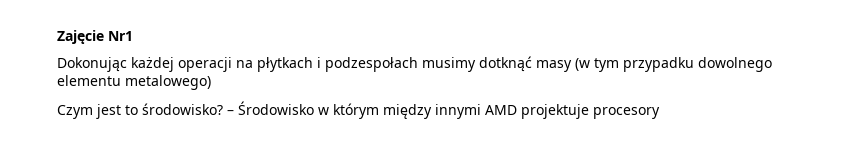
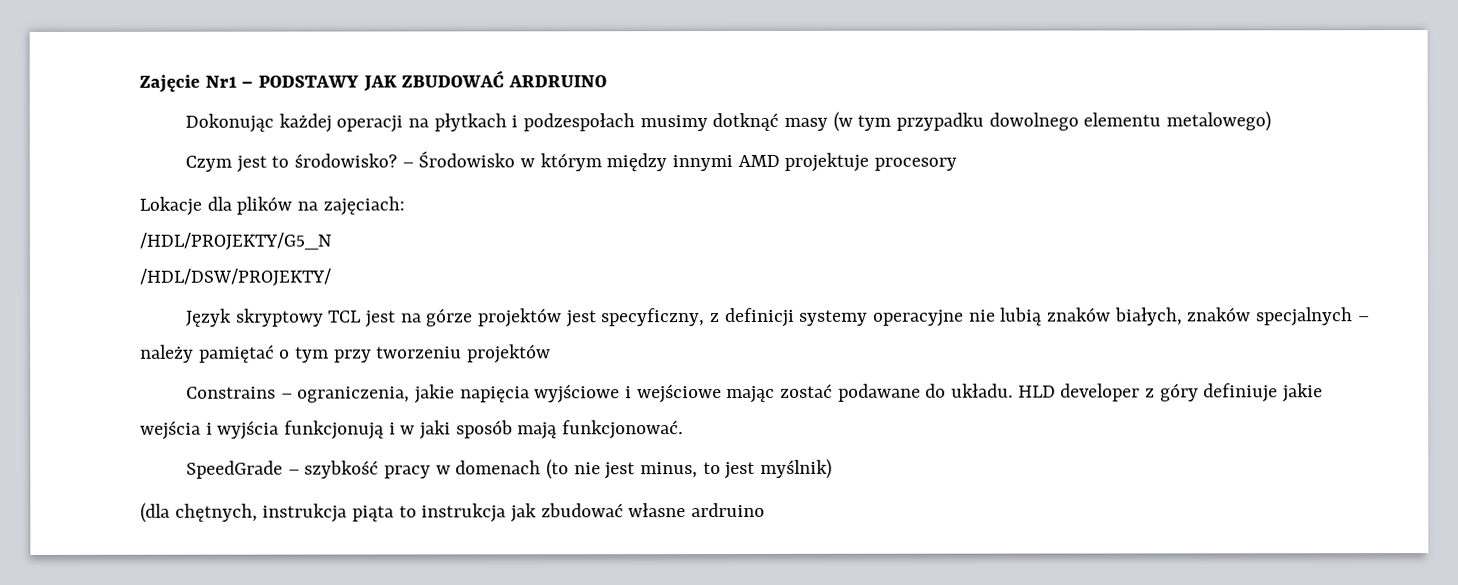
- Zajęcie Nr1
+ Zajęcie Nr1 – PODSTAWY JAK ZBUDOWAĆ ARDRUINO
+ Lokacje dla plików na zajęciach:
+ /HDL/PROJEKTY/G5_N
+ /HDL/DSW/PROJEKTY/
+ Język skryptowy TCL jest na górze projektów jest specyficzny, z definicji systemy operacyjne nie lubią znaków białych, znaków specjalnych – należy pamiętać o tym przy tworzeniu projektów
+ Constrains – ograniczenia, jakie napięcia wyjściowe i wejściowe mając zostać podawane do układu. HLD developer z góry definiuje jakie wejścia i wyjścia funkcjonują i w jaki sposób mają funkcjonować.
+ SpeedGrade – szybkość pracy w domenach (to nie jest minus, to jest myślnik)
+ (dla chętnych, instrukcja piąta to instrukcja jak zbudować własne ardruino

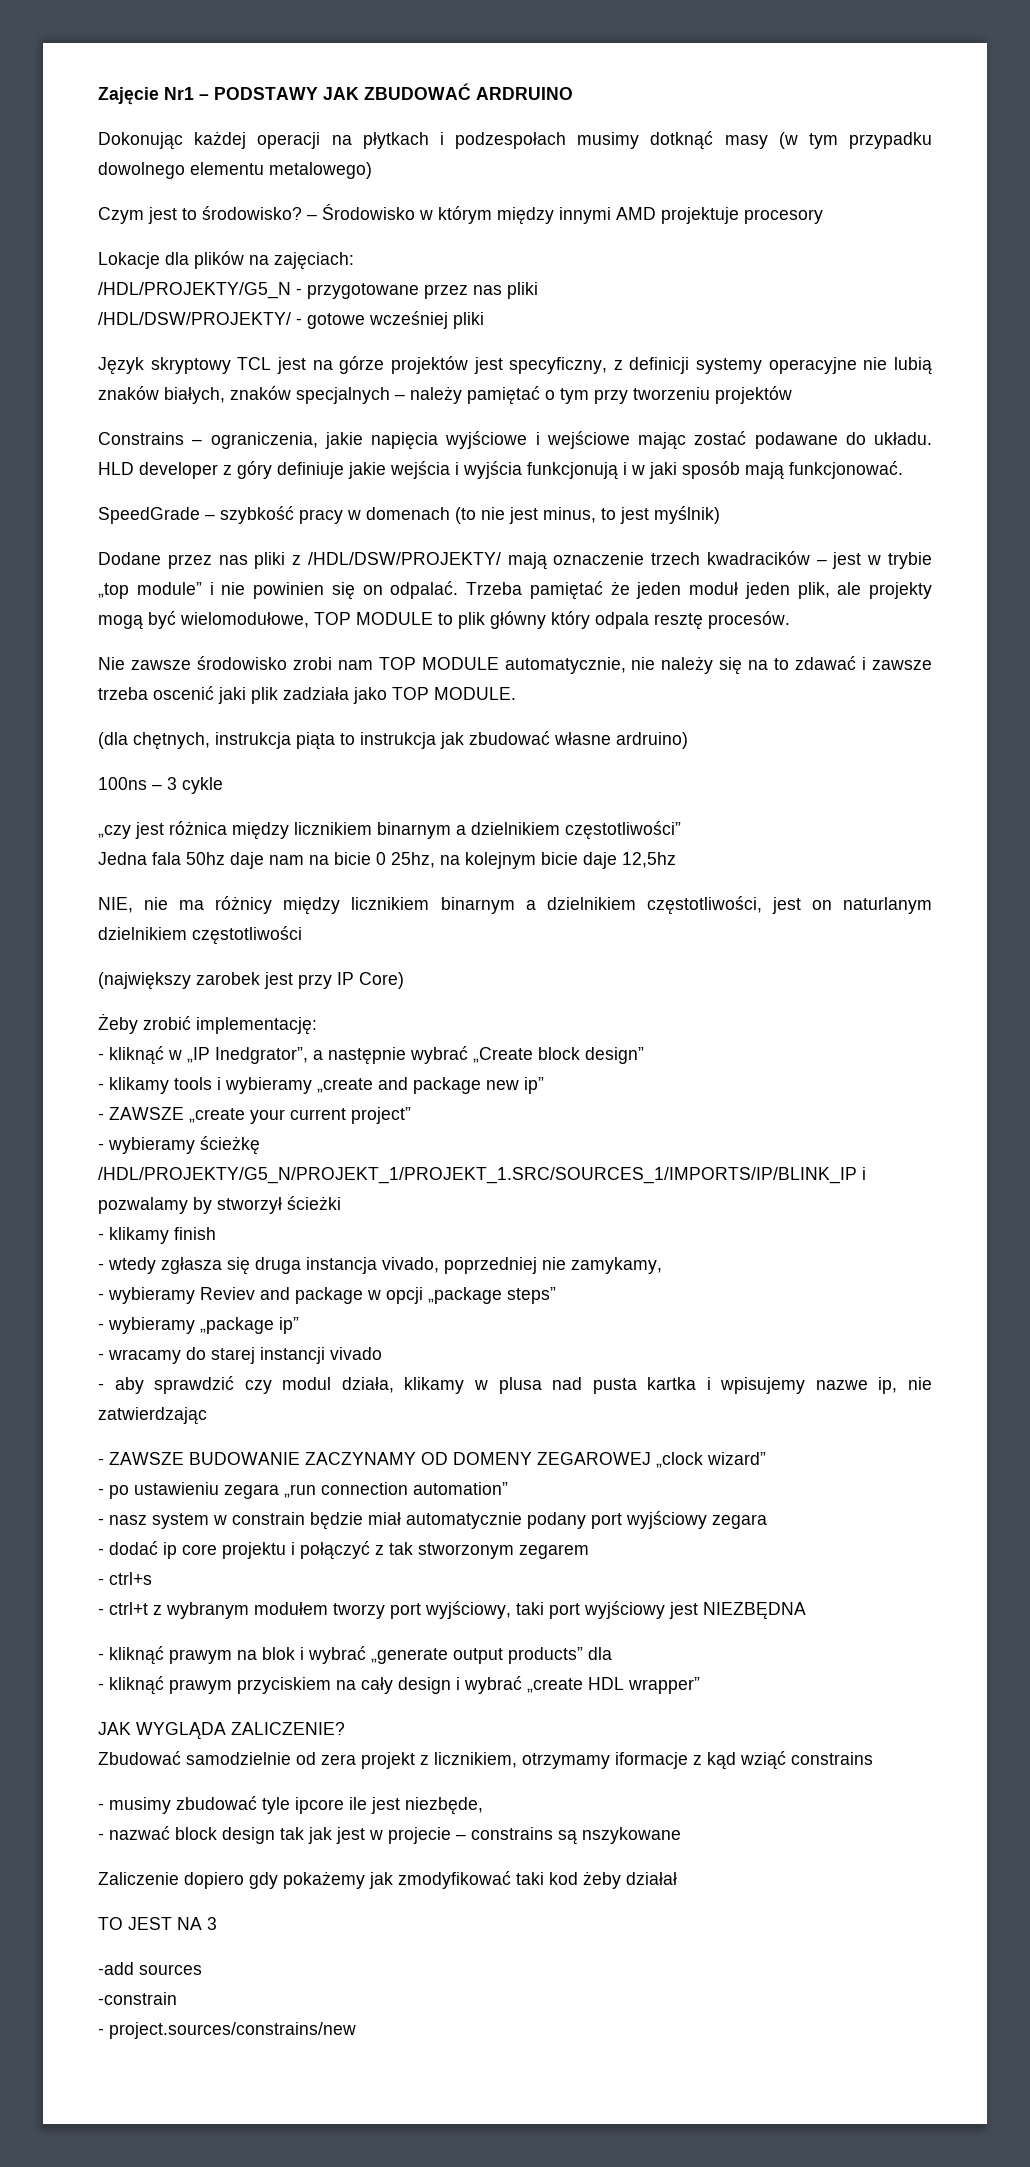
- /HDL/PROJEKTY/G5_N
- /HDL/DSW/PROJEKTY/
+ /HDL/PROJEKTY/G5_N - przygotowane przez nas pliki
+ /HDL/DSW/PROJEKTY/ - gotowe wcześniej pliki
+ Dodane przez nas pliki z /HDL/DSW/PROJEKTY/ mają oznaczenie trzech kwadracików – jest w trybie „top module” i nie powinien się on odpalać. Trzeba pamiętać że jeden moduł jeden plik, ale projekty mogą być wielomodułowe, TOP MODULE to plik główny który odpala resztę procesów.
+ Nie zawsze środowisko zrobi nam TOP MODULE automatycznie, nie należy się na to zdawać i zawsze trzeba oscenić jaki plik zadziała jako TOP MODULE.
- (dla chętnych, instrukcja piąta to instrukcja jak zbudować własne ardruino
+ (dla chętnych, instrukcja piąta to instrukcja jak zbudować własne ardruino)
+ 100ns – 3 cykle
+ „czy jest różnica między licznikiem binarnym a dzielnikiem częstotliwości”
+ Jedna fala 50hz daje nam na bicie 0 25hz, na kolejnym bicie daje 12,5hz
+ NIE, nie ma różnicy między licznikiem binarnym a dzielnikiem częstotliwości, jest on naturlanym dzielnikiem częstotliwości
+ (największy zarobek jest przy IP Core)
+ Żeby zrobić implementację:
+ - kliknąć w „IP Inedgrator”, a następnie wybrać „Create block design”
+ - klikamy tools i wybieramy „create and package new ip”
+ - ZAWSZE „create your current project”
+ - wybieramy ścieżkę /HDL/PROJEKTY/G5_N/PROJEKT_1/PROJEKT_1.SRC/SOURCES_1/IMPORTS/IP/BLINK_IP i pozwalamy by stworzył ścieżki
+ - klikamy finish
+ - wtedy zgłasza się druga instancja vivado, poprzedniej nie zamykamy,
+ - wybieramy Reviev and package w opcji „package steps”
+ - wybieramy „package ip”
+ - wracamy do starej instancji vivado
+ - aby sprawdzić czy modul działa, klikamy w plusa nad pusta kartka i wpisujemy nazwe ip, nie zatwierdzając
+ - ZAWSZE BUDOWANIE ZACZYNAMY OD DOMENY ZEGAROWEJ „clock wizard”
+ - po ustawieniu zegara „run connection automation”
+ - nasz system w constrain będzie miał automatycznie podany port wyjściowy zegara
+ - dodać ip core projektu i połączyć z tak stworzonym zegarem
+ - ctrl+s
+ - ctrl+t z wybranym modułem tworzy port wyjściowy, taki port wyjściowy jest NIEZBĘDNA
+ - kliknąć prawym na blok i wybrać „generate output products” dla
+ - kliknąć prawym przyciskiem na cały design i wybrać „create HDL wrapper”
+ JAK WYGLĄDA ZALICZENIE?
+ Zbudować samodzielnie od zera projekt z licznikiem, otrzymamy iformacje z kąd wziąć constrains
+ - musimy zbudować tyle ipcore ile jest niezbęde,
+ - nazwać block design tak jak jest w projecie – constrains są nszykowane
+ Zaliczenie dopiero gdy pokażemy jak zmodyfikować taki kod żeby działał
+ TO JEST NA 3
+ -add sources
+ -constrain
+ - project.sources/constrains/new

